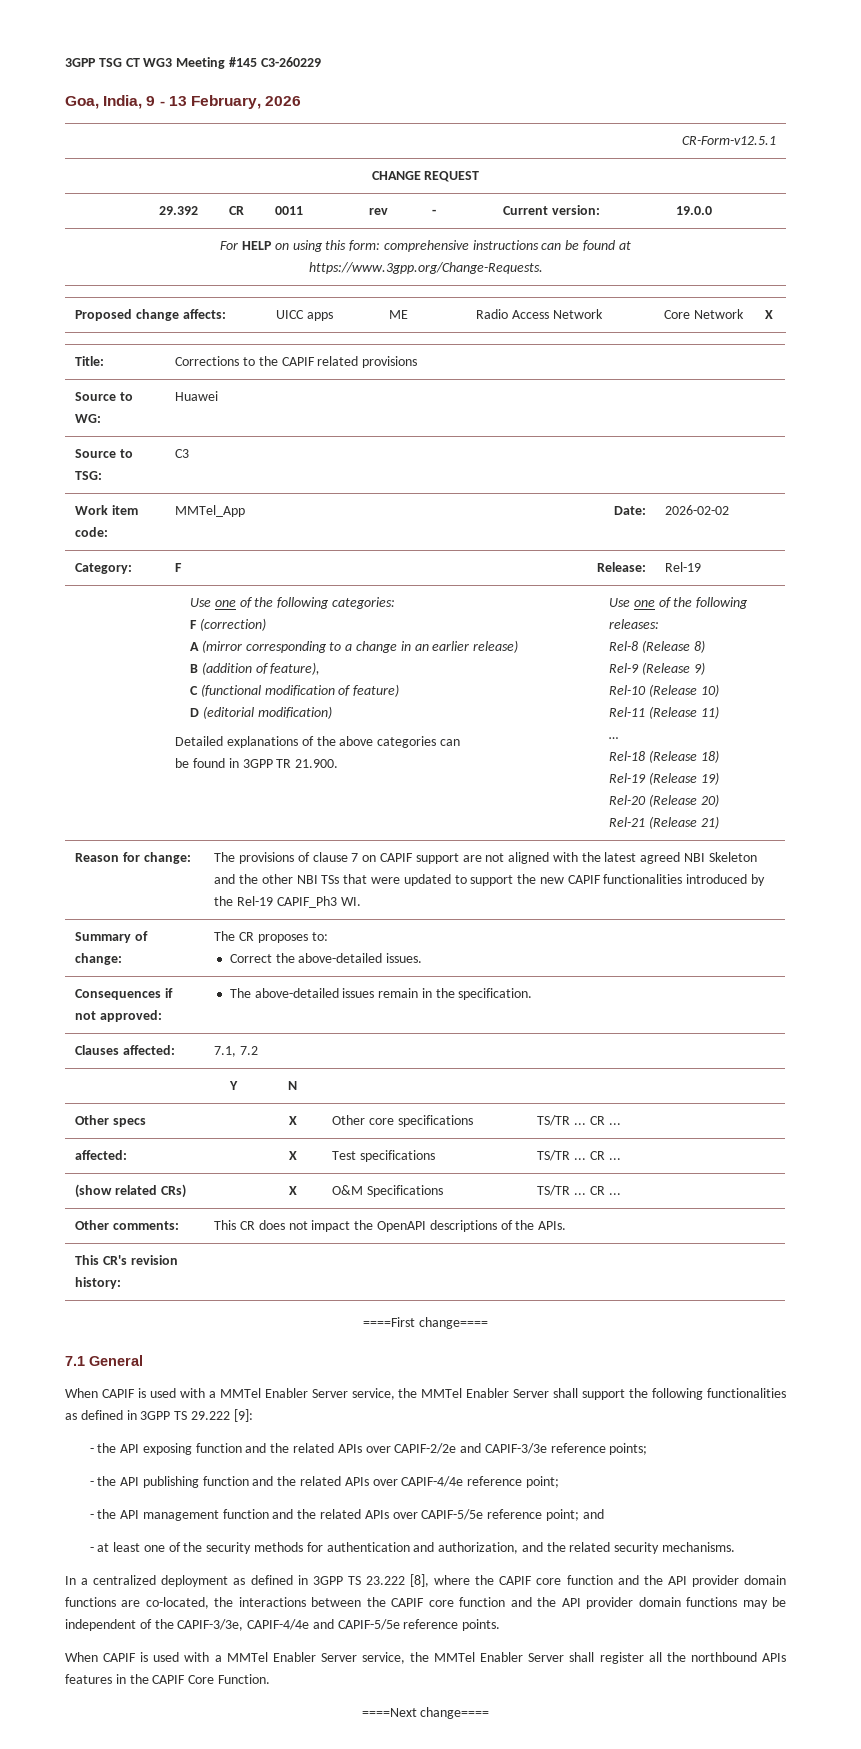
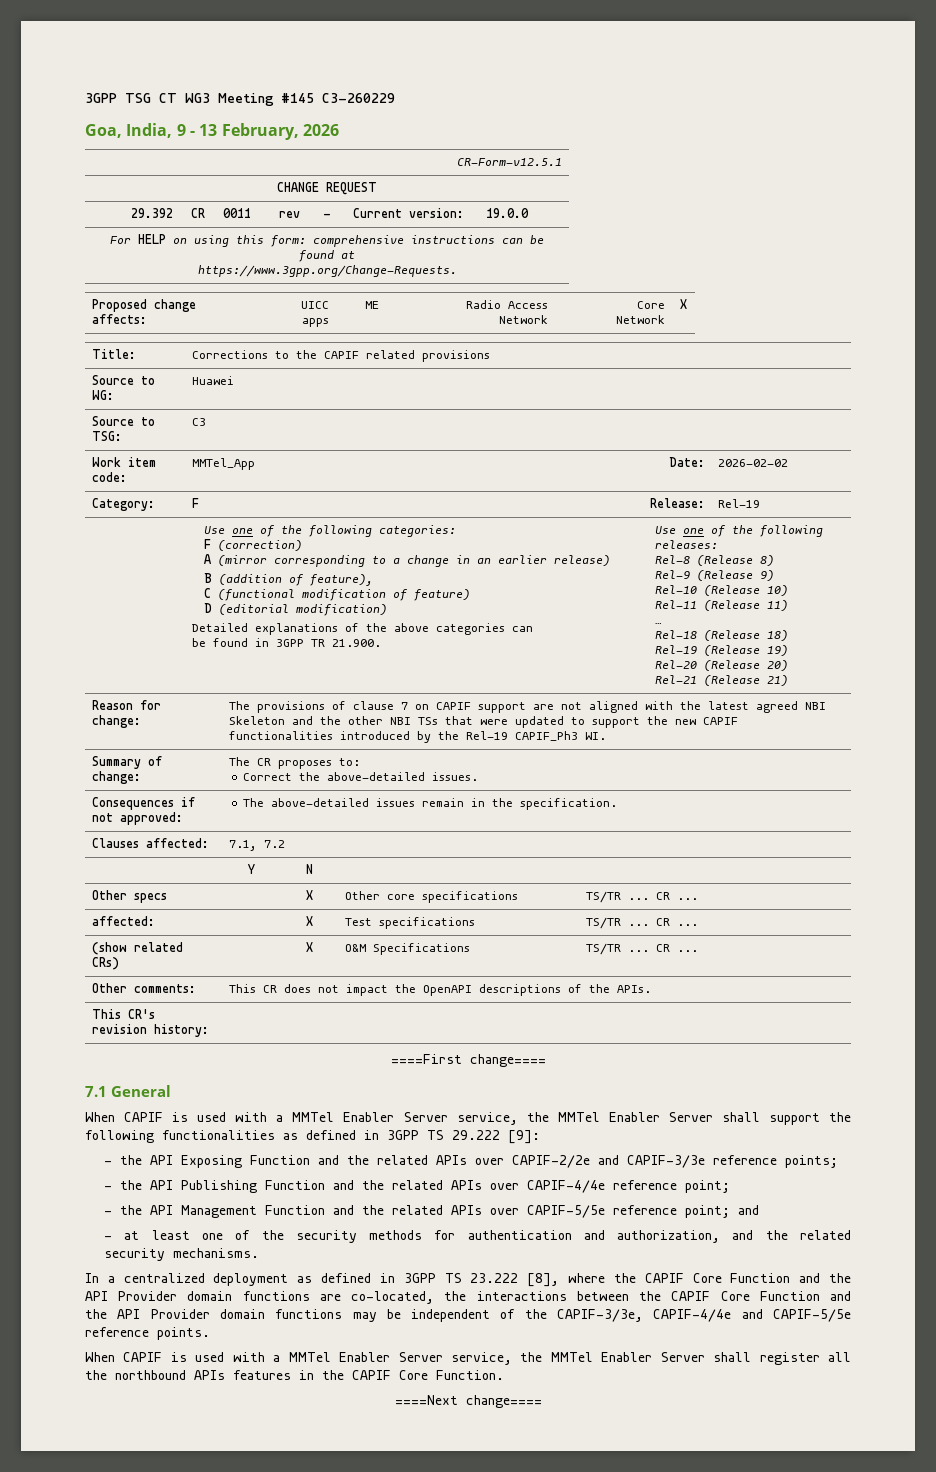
- - the API exposing function and the related APIs over CAPIF-2/2e and CAPIF-3/3e reference points;
+ - the API Exposing Function and the related APIs over CAPIF-2/2e and CAPIF-3/3e reference points;
- - the API publishing function and the related APIs over CAPIF-4/4e reference point;
+ - the API Publishing Function and the related APIs over CAPIF-4/4e reference point;
- - the API management function and the related APIs over CAPIF-5/5e reference point; and
+ - the API Management Function and the related APIs over CAPIF-5/5e reference point; and
- In a centralized deployment as defined in 3GPP TS 23.222 [8], where the CAPIF core function and the API provider domain functions are co-located, the interactions between the CAPIF core function and the API provider domain functions may be independent of the CAPIF-3/3e, CAPIF-4/4e and CAPIF-5/5e reference points.
+ In a centralized deployment as defined in 3GPP TS 23.222 [8], where the CAPIF Core Function and the API Provider domain functions are co-located, the interactions between the CAPIF Core Function and the API Provider domain functions may be independent of the CAPIF-3/3e, CAPIF-4/4e and CAPIF-5/5e reference points.

